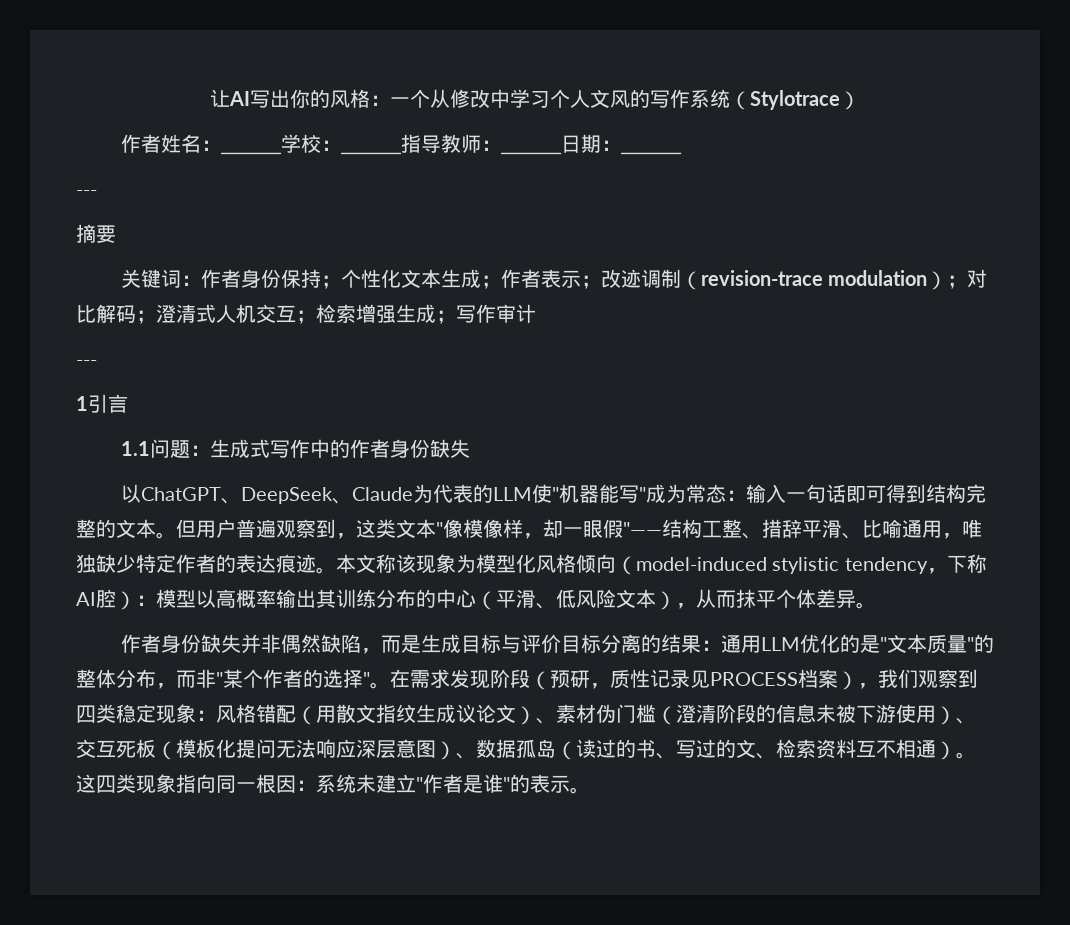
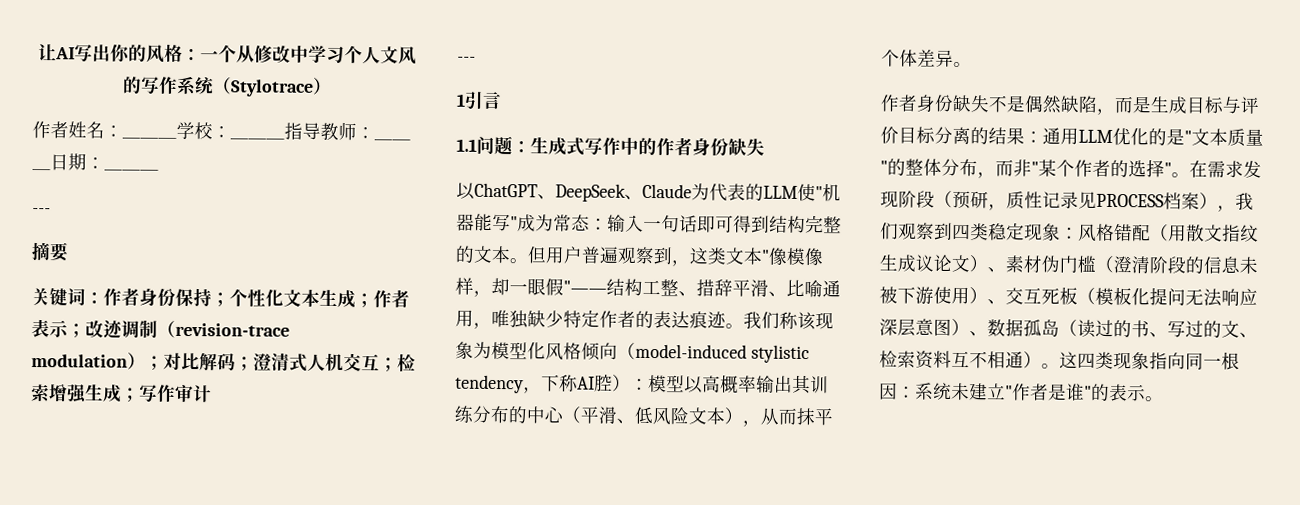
- 本文称该现象为模型化风格倾向（model-induced stylistic tendency，下称AI腔）：模型以高概率输出其训练分布的中心（平滑、低风险文本），从而抹平个体差异。
+ 我们称该现象为模型化风格倾向（model-induced stylistic tendency，下称AI腔）：模型以高概率输出其训练分布的中心（平滑、低风险文本），从而抹平个体差异。
- 作者身份缺失并非偶然缺陷，而是生成目标与评价目标分离的结果：通用LLM优化的是"文本质量"的整体分布，而非"某个作者的选择"。
+ 作者身份缺失不是偶然缺陷，而是生成目标与评价目标分离的结果：通用LLM优化的是"文本质量"的整体分布，而非"某个作者的选择"。

